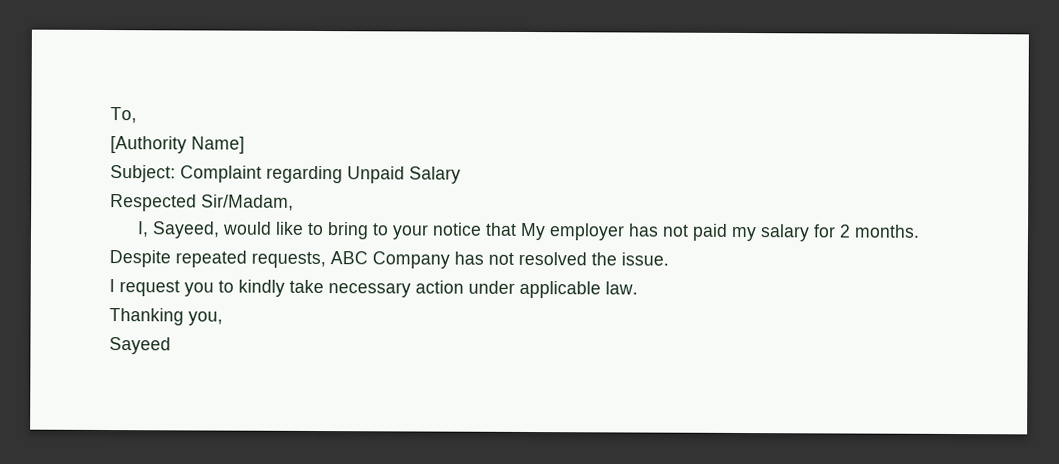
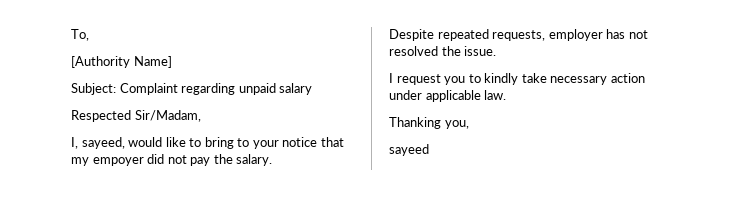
- Subject: Complaint regarding Unpaid Salary
+ Subject: Complaint regarding unpaid salary
- I, Sayeed, would like to bring to your notice that My employer has not paid my salary for 2 months.
+ I, sayeed, would like to bring to your notice that my empoyer did not pay the salary.
- Despite repeated requests, ABC Company has not resolved the issue.
+ Despite repeated requests, employer has not resolved the issue.
- Sayeed
+ sayeed

